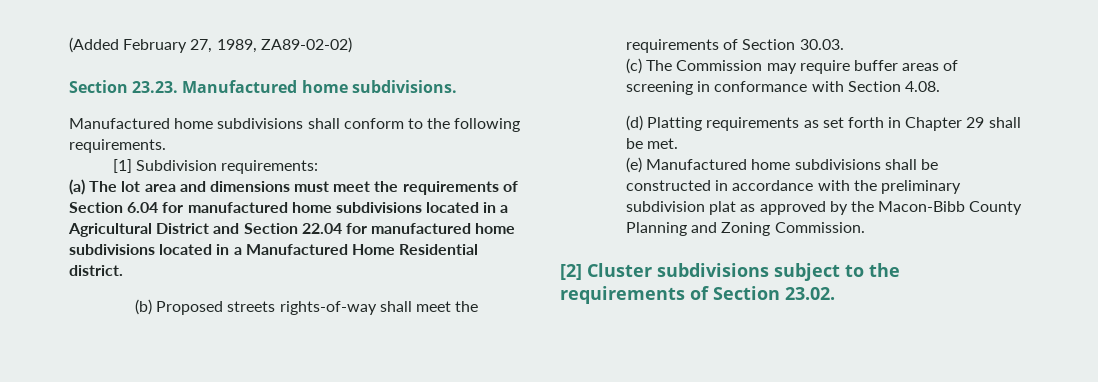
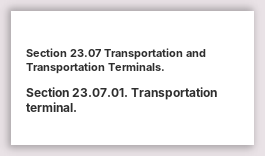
- (Added February 27, 1989, ZA89-02-02)
- Section 23.23. Manufactured home subdivisions.
- Manufactured home subdivisions shall conform to the following requirements.
- [1] Subdivision requirements:
- (a) The lot area and dimensions must meet the requirements of Section 6.04 for manufactured home subdivisions located in a Agricultural District and Section 22.04 for manufactured home subdivisions located in a Manufactured Home Residential district.
- (b) Proposed streets rights-of-way shall meet the requirements of Section 30.03.
- (c) The Commission may require buffer areas of screening in conformance with Section 4.08.
- (d) Platting requirements as set forth in Chapter 29 shall be met.
- (e) Manufactured home subdivisions shall be constructed in accordance with the preliminary subdivision plat as approved by the Macon-Bibb County Planning and Zoning Commission.
- [2] Cluster subdivisions subject to the requirements of Section 23.02.
+ Section 23.07 Transportation and Transportation Terminals.
+ Section 23.07.01. Transportation terminal.

